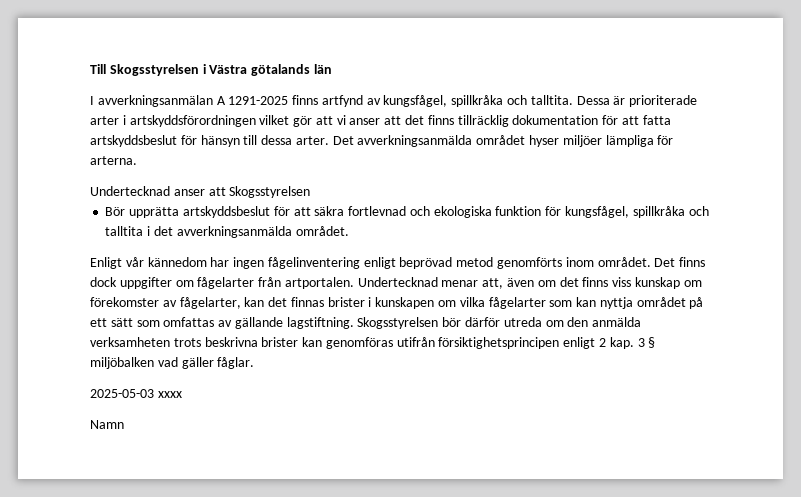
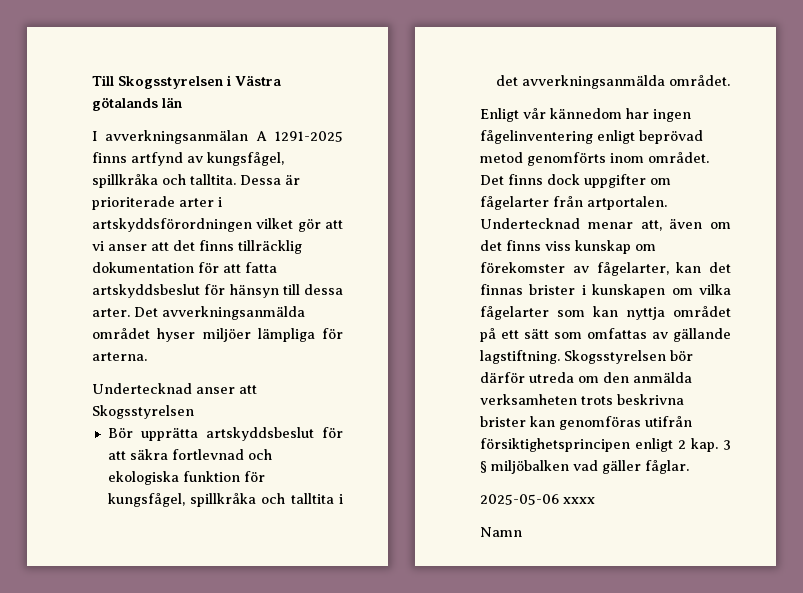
- 2025-05-03 xxxx
+ 2025-05-06 xxxx

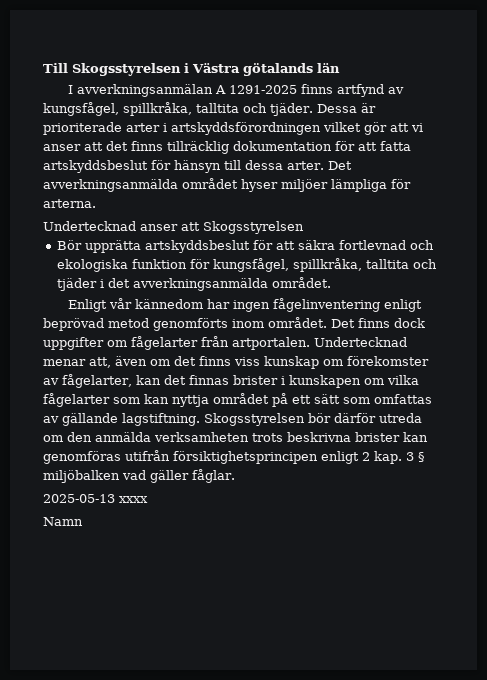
- I avverkningsanmälan A 1291-2025 finns artfynd av kungsfågel, spillkråka och talltita.
+ I avverkningsanmälan A 1291-2025 finns artfynd av kungsfågel, spillkråka, talltita och tjäder.
- Bör upprätta artskyddsbeslut för att säkra fortlevnad och ekologiska funktion för kungsfågel, spillkråka och talltita i det avverkningsanmälda området.
+ Bör upprätta artskyddsbeslut för att säkra fortlevnad och ekologiska funktion för kungsfågel, spillkråka, talltita och tjäder i det avverkningsanmälda området.
- 2025-05-06 xxxx
+ 2025-05-13 xxxx

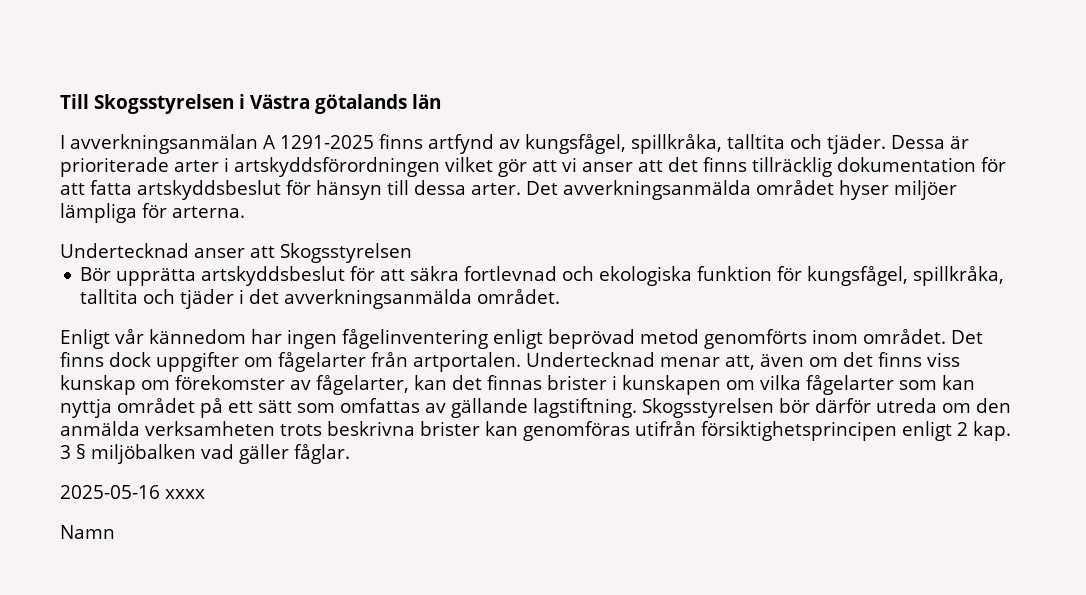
- 2025-05-13 xxxx
+ 2025-05-16 xxxx

